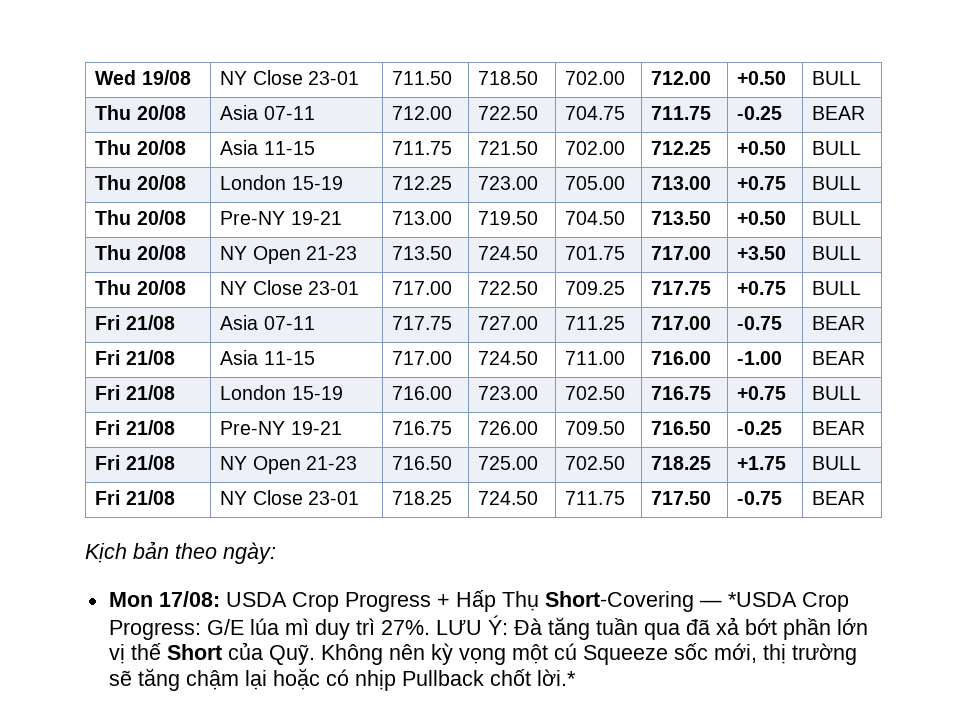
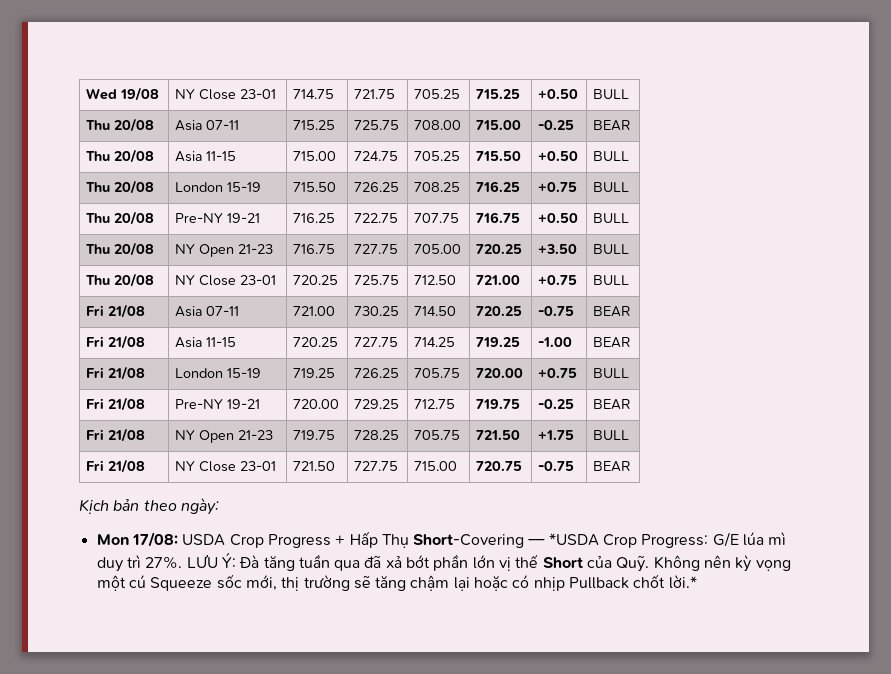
- Wed 19/08 | NY Close 23-01 | 711.50 | 718.50 | 702.00 | 712.00 | +0.50 | BULL
+ Wed 19/08 | NY Close 23-01 | 714.75 | 721.75 | 705.25 | 715.25 | +0.50 | BULL
- Thu 20/08 | Asia 07-11 | 712.00 | 722.50 | 704.75 | 711.75 | -0.25 | BEAR
+ Thu 20/08 | Asia 07-11 | 715.25 | 725.75 | 708.00 | 715.00 | -0.25 | BEAR
- Thu 20/08 | Asia 11-15 | 711.75 | 721.50 | 702.00 | 712.25 | +0.50 | BULL
+ Thu 20/08 | Asia 11-15 | 715.00 | 724.75 | 705.25 | 715.50 | +0.50 | BULL
- Thu 20/08 | London 15-19 | 712.25 | 723.00 | 705.00 | 713.00 | +0.75 | BULL
+ Thu 20/08 | London 15-19 | 715.50 | 726.25 | 708.25 | 716.25 | +0.75 | BULL
- Thu 20/08 | Pre-NY 19-21 | 713.00 | 719.50 | 704.50 | 713.50 | +0.50 | BULL
+ Thu 20/08 | Pre-NY 19-21 | 716.25 | 722.75 | 707.75 | 716.75 | +0.50 | BULL
- Thu 20/08 | NY Open 21-23 | 713.50 | 724.50 | 701.75 | 717.00 | +3.50 | BULL
+ Thu 20/08 | NY Open 21-23 | 716.75 | 727.75 | 705.00 | 720.25 | +3.50 | BULL
- Thu 20/08 | NY Close 23-01 | 717.00 | 722.50 | 709.25 | 717.75 | +0.75 | BULL
+ Thu 20/08 | NY Close 23-01 | 720.25 | 725.75 | 712.50 | 721.00 | +0.75 | BULL
- Fri 21/08 | Asia 07-11 | 717.75 | 727.00 | 711.25 | 717.00 | -0.75 | BEAR
+ Fri 21/08 | Asia 07-11 | 721.00 | 730.25 | 714.50 | 720.25 | -0.75 | BEAR
- Fri 21/08 | Asia 11-15 | 717.00 | 724.50 | 711.00 | 716.00 | -1.00 | BEAR
+ Fri 21/08 | Asia 11-15 | 720.25 | 727.75 | 714.25 | 719.25 | -1.00 | BEAR
- Fri 21/08 | London 15-19 | 716.00 | 723.00 | 702.50 | 716.75 | +0.75 | BULL
+ Fri 21/08 | London 15-19 | 719.25 | 726.25 | 705.75 | 720.00 | +0.75 | BULL
- Fri 21/08 | Pre-NY 19-21 | 716.75 | 726.00 | 709.50 | 716.50 | -0.25 | BEAR
+ Fri 21/08 | Pre-NY 19-21 | 720.00 | 729.25 | 712.75 | 719.75 | -0.25 | BEAR
- Fri 21/08 | NY Open 21-23 | 716.50 | 725.00 | 702.50 | 718.25 | +1.75 | BULL
+ Fri 21/08 | NY Open 21-23 | 719.75 | 728.25 | 705.75 | 721.50 | +1.75 | BULL
- Fri 21/08 | NY Close 23-01 | 718.25 | 724.50 | 711.75 | 717.50 | -0.75 | BEAR
+ Fri 21/08 | NY Close 23-01 | 721.50 | 727.75 | 715.00 | 720.75 | -0.75 | BEAR

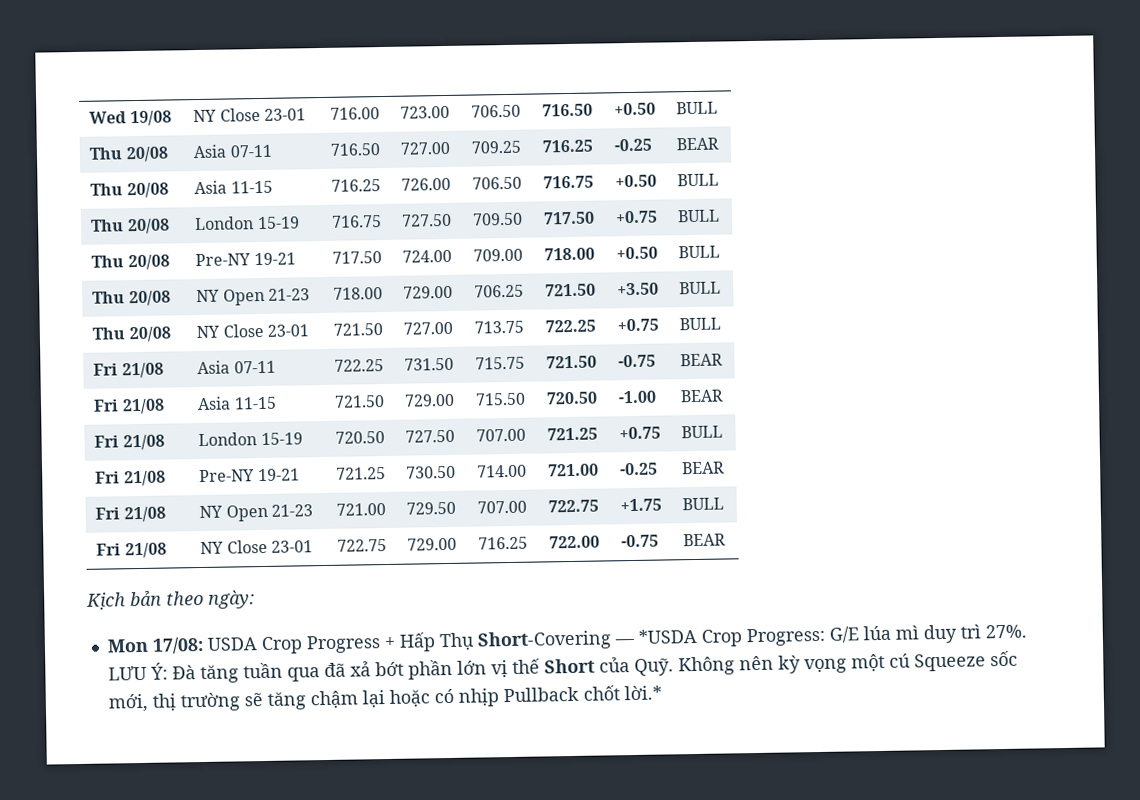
- Wed 19/08 | NY Close 23-01 | 714.75 | 721.75 | 705.25 | 715.25 | +0.50 | BULL
+ Wed 19/08 | NY Close 23-01 | 716.00 | 723.00 | 706.50 | 716.50 | +0.50 | BULL
- Thu 20/08 | Asia 07-11 | 715.25 | 725.75 | 708.00 | 715.00 | -0.25 | BEAR
+ Thu 20/08 | Asia 07-11 | 716.50 | 727.00 | 709.25 | 716.25 | -0.25 | BEAR
- Thu 20/08 | Asia 11-15 | 715.00 | 724.75 | 705.25 | 715.50 | +0.50 | BULL
+ Thu 20/08 | Asia 11-15 | 716.25 | 726.00 | 706.50 | 716.75 | +0.50 | BULL
- Thu 20/08 | London 15-19 | 715.50 | 726.25 | 708.25 | 716.25 | +0.75 | BULL
+ Thu 20/08 | London 15-19 | 716.75 | 727.50 | 709.50 | 717.50 | +0.75 | BULL
- Thu 20/08 | Pre-NY 19-21 | 716.25 | 722.75 | 707.75 | 716.75 | +0.50 | BULL
+ Thu 20/08 | Pre-NY 19-21 | 717.50 | 724.00 | 709.00 | 718.00 | +0.50 | BULL
- Thu 20/08 | NY Open 21-23 | 716.75 | 727.75 | 705.00 | 720.25 | +3.50 | BULL
+ Thu 20/08 | NY Open 21-23 | 718.00 | 729.00 | 706.25 | 721.50 | +3.50 | BULL
- Thu 20/08 | NY Close 23-01 | 720.25 | 725.75 | 712.50 | 721.00 | +0.75 | BULL
+ Thu 20/08 | NY Close 23-01 | 721.50 | 727.00 | 713.75 | 722.25 | +0.75 | BULL
- Fri 21/08 | Asia 07-11 | 721.00 | 730.25 | 714.50 | 720.25 | -0.75 | BEAR
+ Fri 21/08 | Asia 07-11 | 722.25 | 731.50 | 715.75 | 721.50 | -0.75 | BEAR
- Fri 21/08 | Asia 11-15 | 720.25 | 727.75 | 714.25 | 719.25 | -1.00 | BEAR
+ Fri 21/08 | Asia 11-15 | 721.50 | 729.00 | 715.50 | 720.50 | -1.00 | BEAR
- Fri 21/08 | London 15-19 | 719.25 | 726.25 | 705.75 | 720.00 | +0.75 | BULL
+ Fri 21/08 | London 15-19 | 720.50 | 727.50 | 707.00 | 721.25 | +0.75 | BULL
- Fri 21/08 | Pre-NY 19-21 | 720.00 | 729.25 | 712.75 | 719.75 | -0.25 | BEAR
+ Fri 21/08 | Pre-NY 19-21 | 721.25 | 730.50 | 714.00 | 721.00 | -0.25 | BEAR
- Fri 21/08 | NY Open 21-23 | 719.75 | 728.25 | 705.75 | 721.50 | +1.75 | BULL
+ Fri 21/08 | NY Open 21-23 | 721.00 | 729.50 | 707.00 | 722.75 | +1.75 | BULL
- Fri 21/08 | NY Close 23-01 | 721.50 | 727.75 | 715.00 | 720.75 | -0.75 | BEAR
+ Fri 21/08 | NY Close 23-01 | 722.75 | 729.00 | 716.25 | 722.00 | -0.75 | BEAR

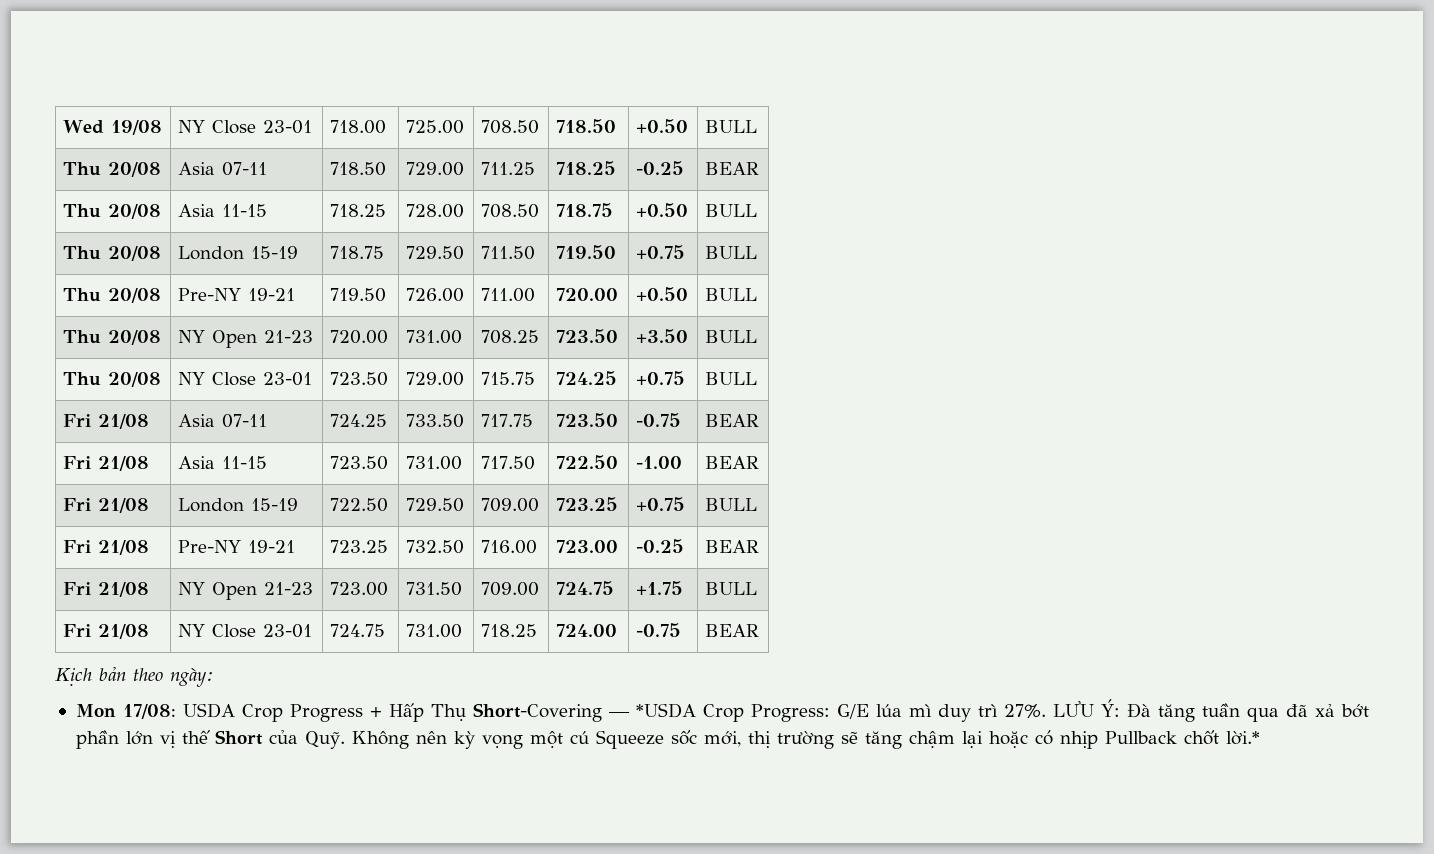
- Wed 19/08 | NY Close 23-01 | 716.00 | 723.00 | 706.50 | 716.50 | +0.50 | BULL
+ Wed 19/08 | NY Close 23-01 | 718.00 | 725.00 | 708.50 | 718.50 | +0.50 | BULL
- Thu 20/08 | Asia 07-11 | 716.50 | 727.00 | 709.25 | 716.25 | -0.25 | BEAR
+ Thu 20/08 | Asia 07-11 | 718.50 | 729.00 | 711.25 | 718.25 | -0.25 | BEAR
- Thu 20/08 | Asia 11-15 | 716.25 | 726.00 | 706.50 | 716.75 | +0.50 | BULL
+ Thu 20/08 | Asia 11-15 | 718.25 | 728.00 | 708.50 | 718.75 | +0.50 | BULL
- Thu 20/08 | London 15-19 | 716.75 | 727.50 | 709.50 | 717.50 | +0.75 | BULL
+ Thu 20/08 | London 15-19 | 718.75 | 729.50 | 711.50 | 719.50 | +0.75 | BULL
- Thu 20/08 | Pre-NY 19-21 | 717.50 | 724.00 | 709.00 | 718.00 | +0.50 | BULL
+ Thu 20/08 | Pre-NY 19-21 | 719.50 | 726.00 | 711.00 | 720.00 | +0.50 | BULL
- Thu 20/08 | NY Open 21-23 | 718.00 | 729.00 | 706.25 | 721.50 | +3.50 | BULL
+ Thu 20/08 | NY Open 21-23 | 720.00 | 731.00 | 708.25 | 723.50 | +3.50 | BULL
- Thu 20/08 | NY Close 23-01 | 721.50 | 727.00 | 713.75 | 722.25 | +0.75 | BULL
+ Thu 20/08 | NY Close 23-01 | 723.50 | 729.00 | 715.75 | 724.25 | +0.75 | BULL
- Fri 21/08 | Asia 07-11 | 722.25 | 731.50 | 715.75 | 721.50 | -0.75 | BEAR
+ Fri 21/08 | Asia 07-11 | 724.25 | 733.50 | 717.75 | 723.50 | -0.75 | BEAR
- Fri 21/08 | Asia 11-15 | 721.50 | 729.00 | 715.50 | 720.50 | -1.00 | BEAR
+ Fri 21/08 | Asia 11-15 | 723.50 | 731.00 | 717.50 | 722.50 | -1.00 | BEAR
- Fri 21/08 | London 15-19 | 720.50 | 727.50 | 707.00 | 721.25 | +0.75 | BULL
+ Fri 21/08 | London 15-19 | 722.50 | 729.50 | 709.00 | 723.25 | +0.75 | BULL
- Fri 21/08 | Pre-NY 19-21 | 721.25 | 730.50 | 714.00 | 721.00 | -0.25 | BEAR
+ Fri 21/08 | Pre-NY 19-21 | 723.25 | 732.50 | 716.00 | 723.00 | -0.25 | BEAR
- Fri 21/08 | NY Open 21-23 | 721.00 | 729.50 | 707.00 | 722.75 | +1.75 | BULL
+ Fri 21/08 | NY Open 21-23 | 723.00 | 731.50 | 709.00 | 724.75 | +1.75 | BULL
- Fri 21/08 | NY Close 23-01 | 722.75 | 729.00 | 716.25 | 722.00 | -0.75 | BEAR
+ Fri 21/08 | NY Close 23-01 | 724.75 | 731.00 | 718.25 | 724.00 | -0.75 | BEAR

